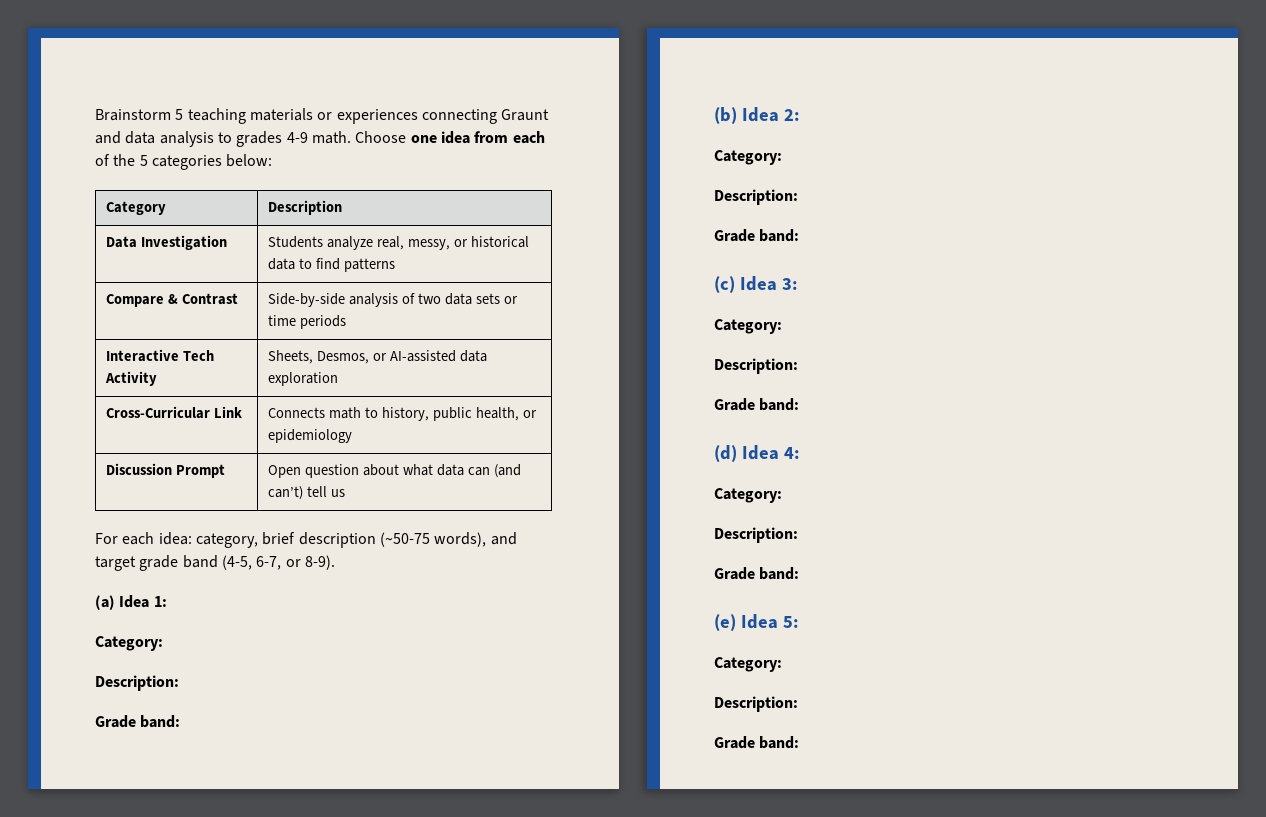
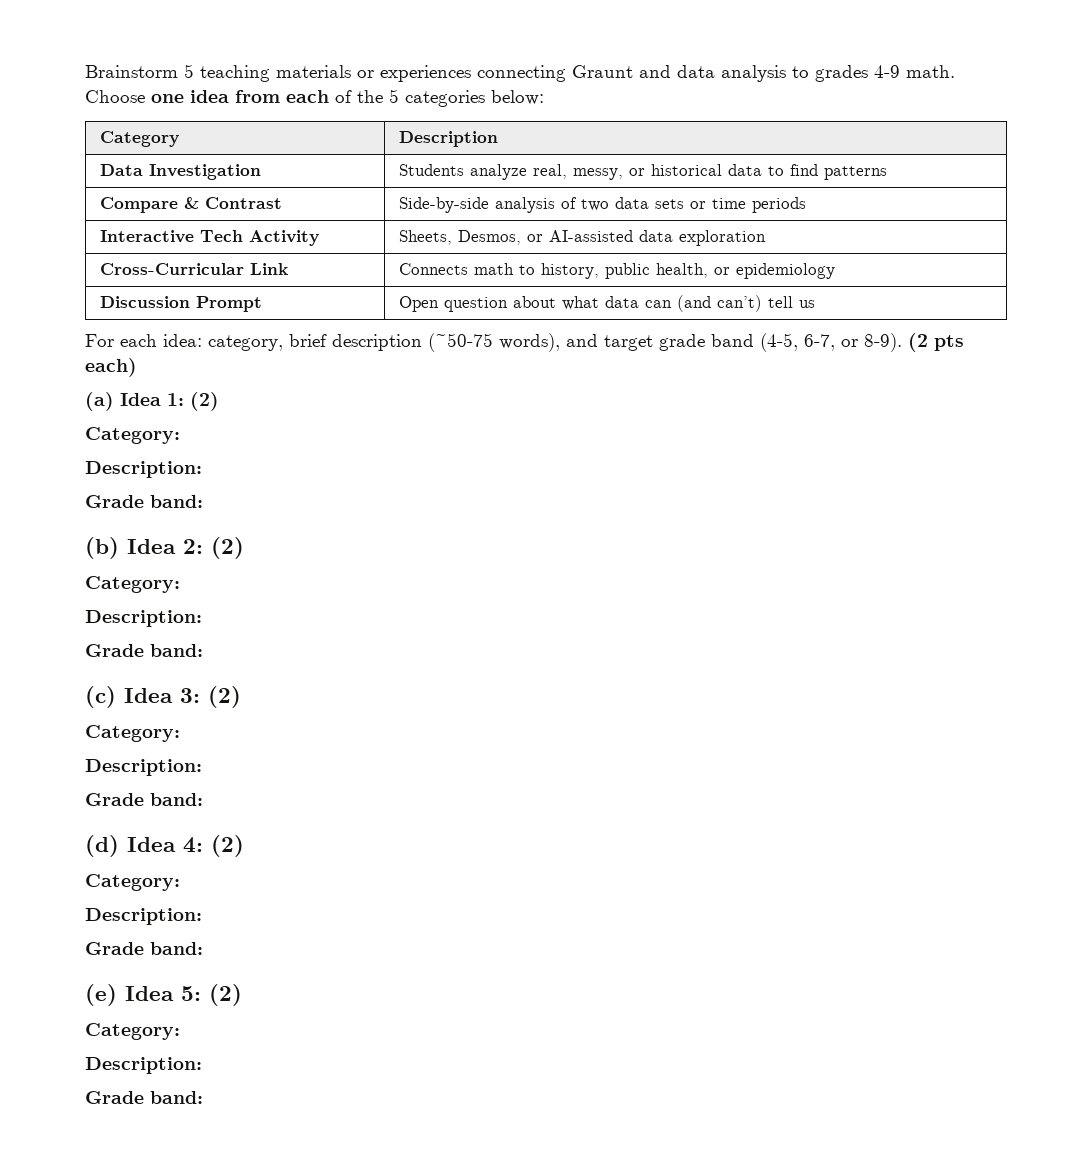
+ (2 pts each)
- (a) Idea 1:
+ (a) Idea 1: (2)
- (b) Idea 2:
+ (b) Idea 2: (2)
- (c) Idea 3:
+ (c) Idea 3: (2)
- (d) Idea 4:
+ (d) Idea 4: (2)
- (e) Idea 5:
+ (e) Idea 5: (2)

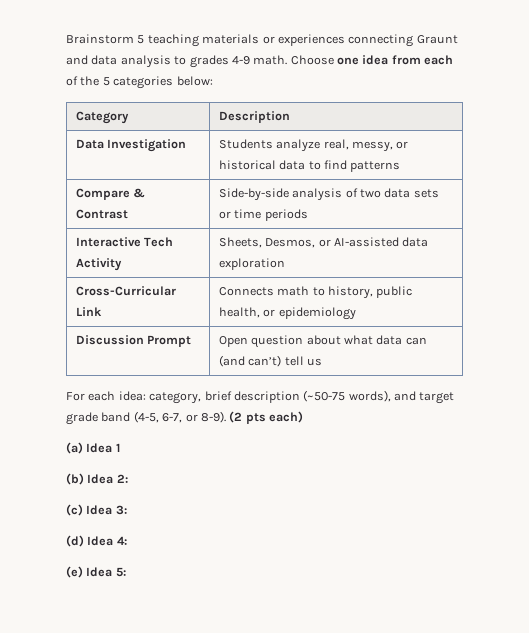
- (a) Idea 1: (2)
- Category:
- Description:
- Grade band:
- (b) Idea 2: (2)
- Category:
- Description:
- Grade band:
- (c) Idea 3: (2)
- Category:
- Description:
- Grade band:
- (d) Idea 4: (2)
- Category:
- Description:
- Grade band:
- (e) Idea 5: (2)
- Category:
- Description:
- Grade band:
+ (a) Idea 1
+ (b) Idea 2:
+ (c) Idea 3:
+ (d) Idea 4:
+ (e) Idea 5:

